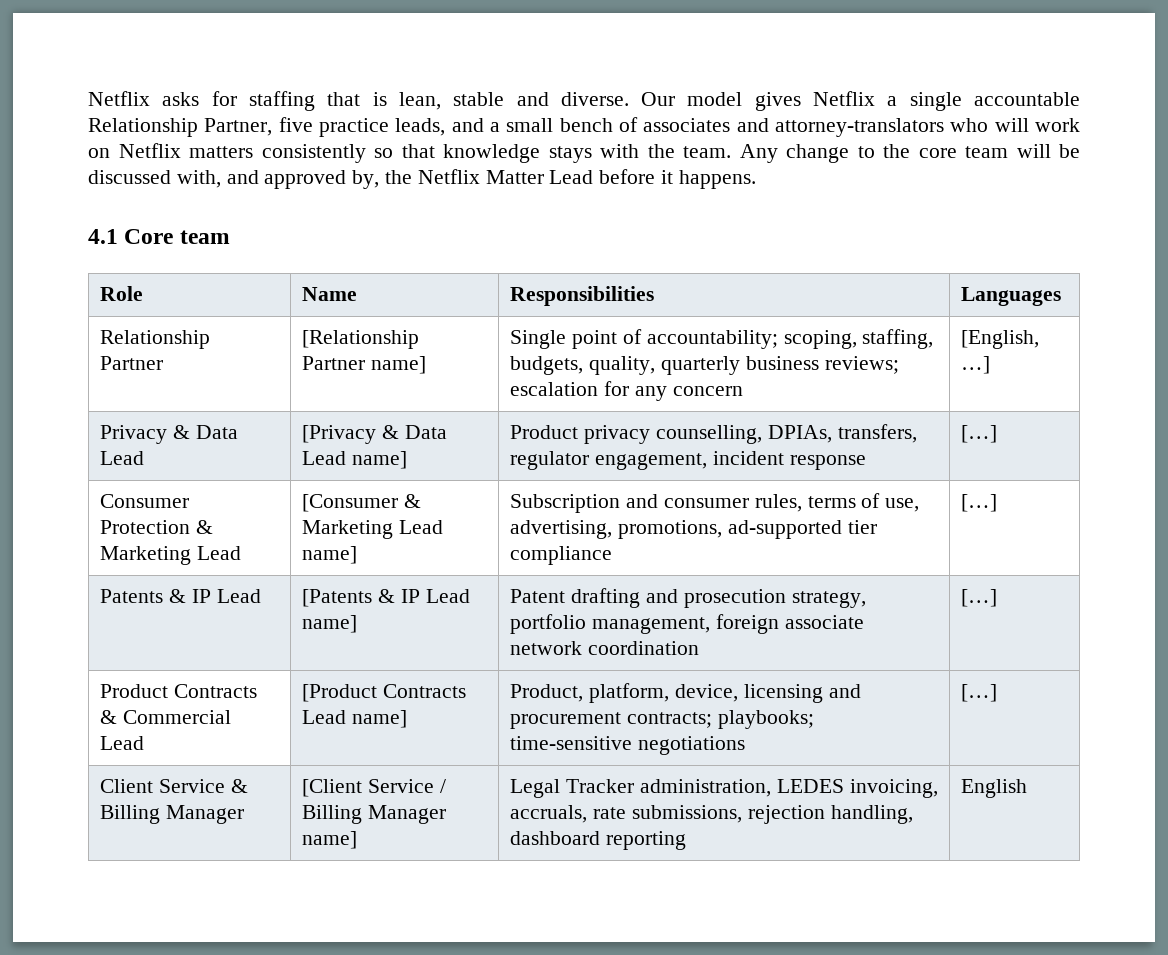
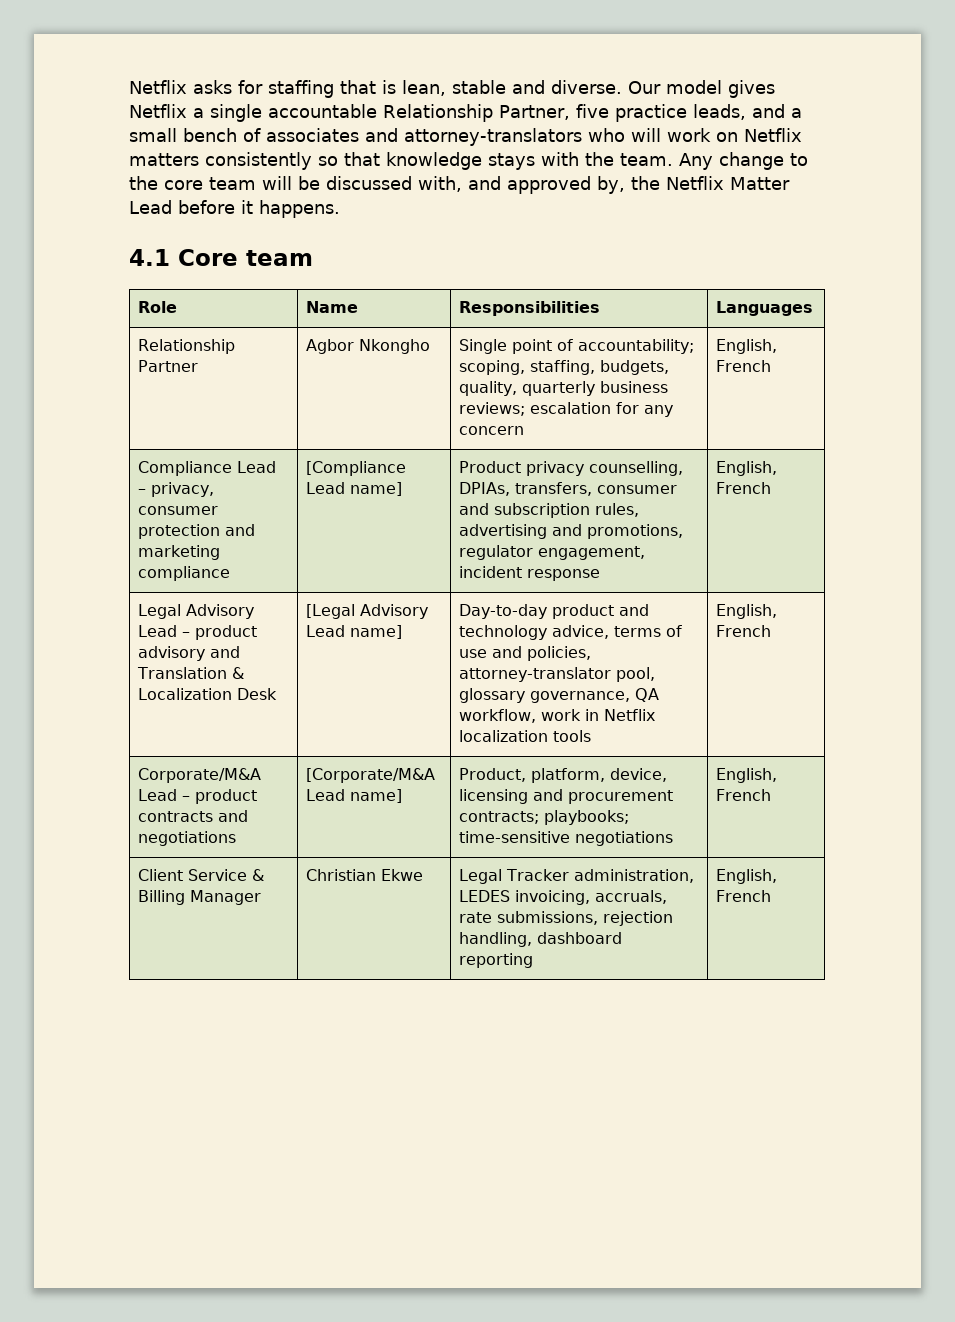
- Relationship Partner | [Relationship Partner name] | Single point of accountability; scoping, staffing, budgets, quality, quarterly business reviews; escalation for any concern | [English, …]
- Privacy & Data Lead | [Privacy & Data Lead name] | Product privacy counselling, DPIAs, transfers, regulator engagement, incident response | […]
- Consumer Protection & Marketing Lead | [Consumer & Marketing Lead name] | Subscription and consumer rules, terms of use, advertising, promotions, ad-supported tier compliance | […]
- Patents & IP Lead | [Patents & IP Lead name] | Patent drafting and prosecution strategy, portfolio management, foreign associate network coordination | […]
- Product Contracts & Commercial Lead | [Product Contracts Lead name] | Product, platform, device, licensing and procurement contracts; playbooks; time-sensitive negotiations | […]
+ Relationship Partner | Agbor Nkongho | Single point of accountability; scoping, staffing, budgets, quality, quarterly business reviews; escalation for any concern | English, French
+ Compliance Lead – privacy, consumer protection and marketing compliance | [Compliance Lead name] | Product privacy counselling, DPIAs, transfers, consumer and subscription rules, advertising and promotions, regulator engagement, incident response | English, French
+ Legal Advisory Lead – product advisory and Translation & Localization Desk | [Legal Advisory Lead name] | Day-to-day product and technology advice, terms of use and policies, attorney-translator pool, glossary governance, QA workflow, work in Netflix localization tools | English, French
+ Corporate/M&A Lead – product contracts and negotiations | [Corporate/M&A Lead name] | Product, platform, device, licensing and procurement contracts; playbooks; time-sensitive negotiations | English, French
- Client Service & Billing Manager | [Client Service / Billing Manager name] | Legal Tracker administration, LEDES invoicing, accruals, rate submissions, rejection handling, dashboard reporting | English
+ Client Service & Billing Manager | Christian Ekwe | Legal Tracker administration, LEDES invoicing, accruals, rate submissions, rejection handling, dashboard reporting | English, French

